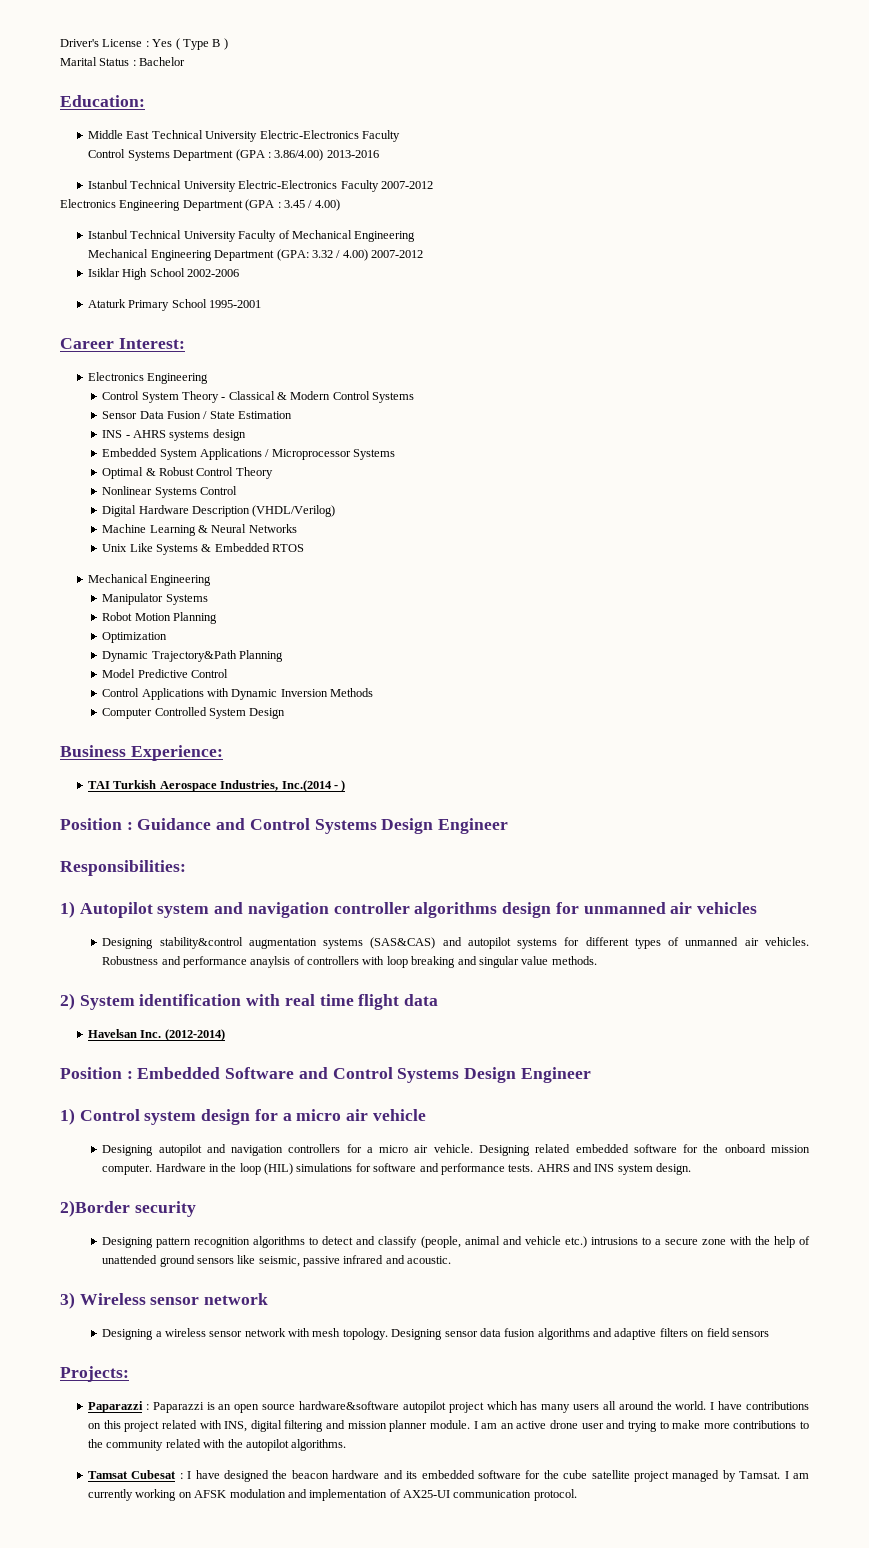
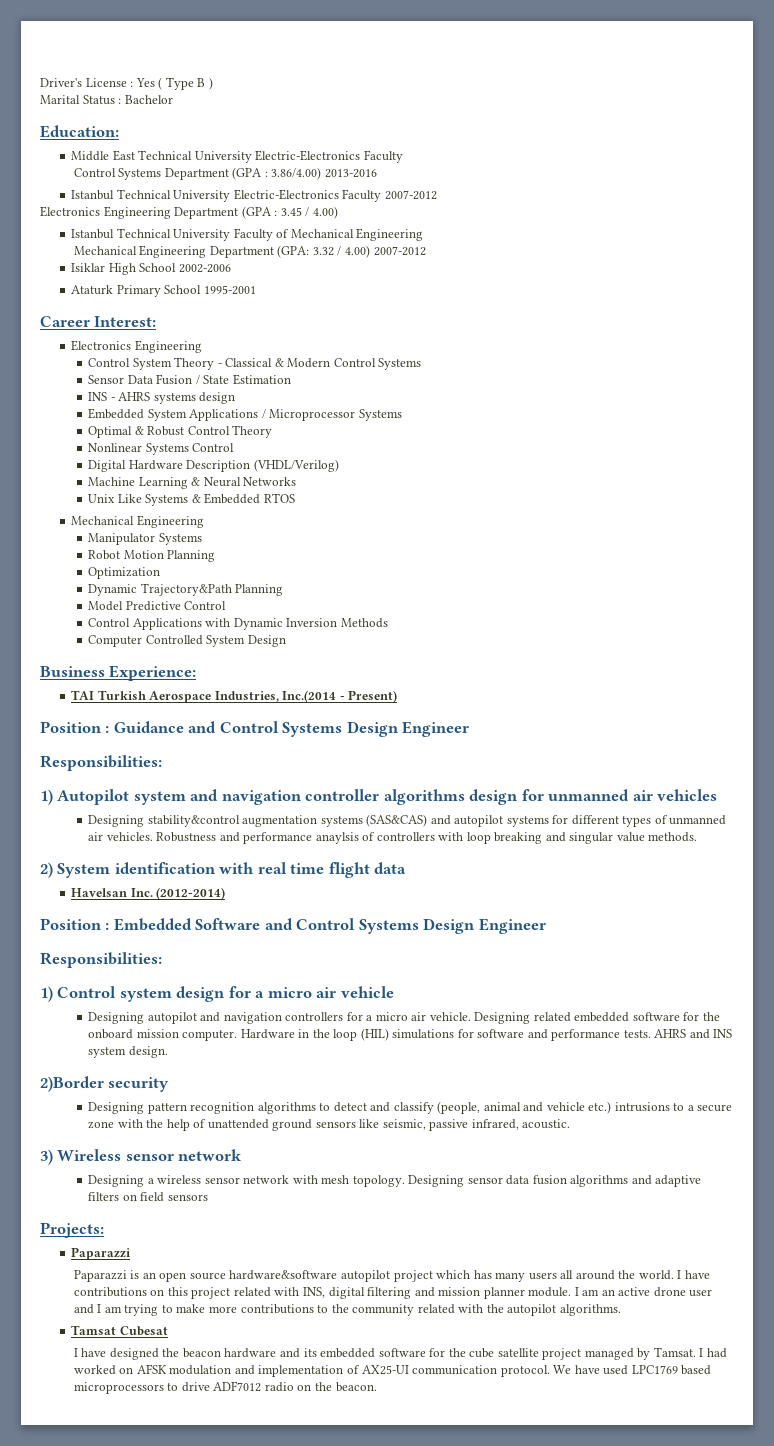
- TAI Turkish Aerospace Industries, Inc.(2014 - )
+ TAI Turkish Aerospace Industries, Inc.(2014 - Present)
  Position : Embedded Software and Control Systems Design Engineer
+ Responsibilities:
- Designing pattern recognition algorithms to detect and classify (people, animal and vehicle etc.) intrusions to a secure zone with the help of unattended ground sensors like seismic, passive infrared and acoustic.
+ Designing pattern recognition algorithms to detect and classify (people, animal and vehicle etc.) intrusions to a secure zone with the help of unattended ground sensors like seismic, passive infrared, acoustic.
  Projects:
- Paparazzi : Paparazzi is an open source hardware&software autopilot project which has many users all around the world.
+ Paparazzi
+ Paparazzi is an open source hardware&software autopilot project which has many users all around the world.
- I am an active drone user and trying to make more contributions to the community related with the autopilot algorithms.
+ I am an active drone user and I am trying to make more contributions to the community related with the autopilot algorithms.
- Tamsat Cubesat : I have designed the beacon hardware and its embedded software for the cube satellite project managed by Tamsat.
+ Tamsat Cubesat
+ I have designed the beacon hardware and its embedded software for the cube satellite project managed by Tamsat.
- I am currently working on AFSK modulation and implementation of AX25-UI communication protocol.
+ I had worked on AFSK modulation and implementation of AX25-UI communication protocol.
+ We have used LPC1769 based microprocessors to drive ADF7012 radio on the beacon.

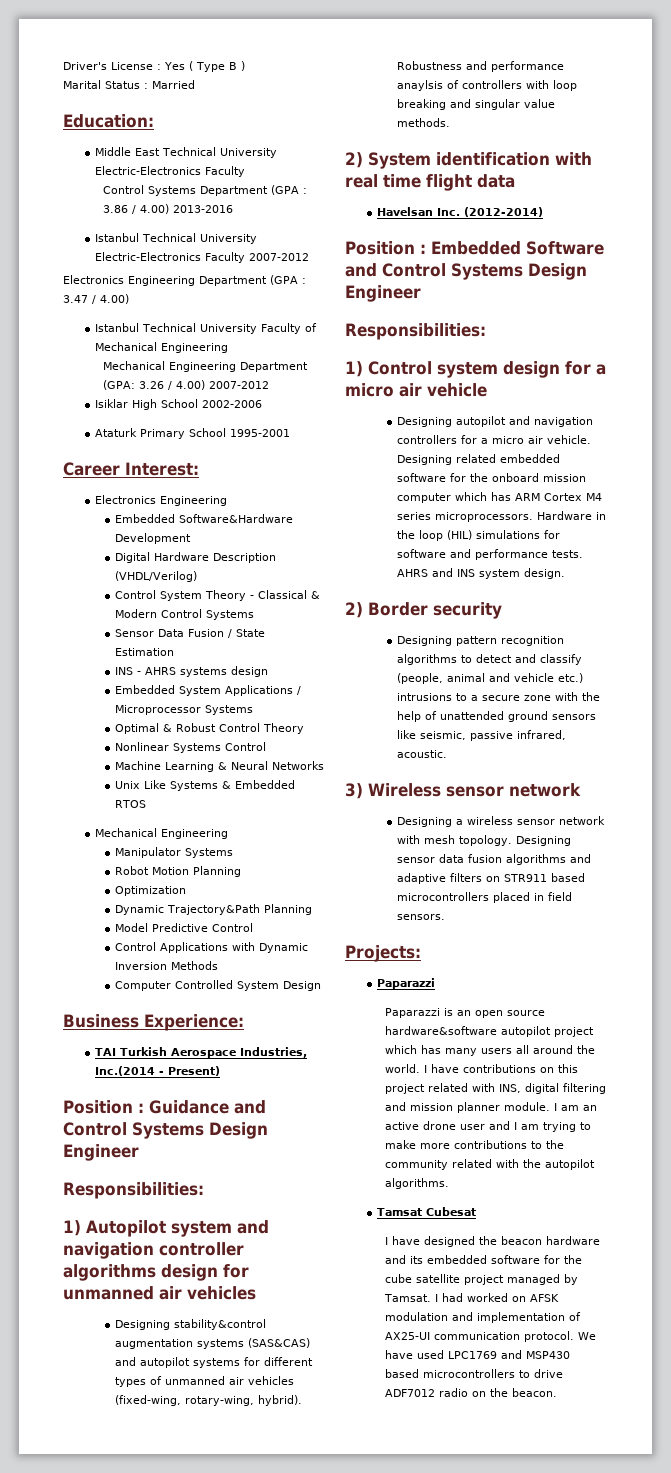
- Marital Status : Bachelor
+ Marital Status : Married
- Control Systems Department (GPA : 3.86/4.00) 2013-2016
+ Control Systems Department (GPA : 3.86 / 4.00) 2013-2016
- Electronics Engineering Department (GPA : 3.45 / 4.00)
+ Electronics Engineering Department (GPA : 3.47 / 4.00)
- Mechanical Engineering Department (GPA: 3.32 / 4.00) 2007-2012
+ Mechanical Engineering Department (GPA: 3.26 / 4.00) 2007-2012
+ Embedded Software&Hardware Development
+ Digital Hardware Description (VHDL/Verilog)
- Digital Hardware Description (VHDL/Verilog)
- Designing stability&control augmentation systems (SAS&CAS) and autopilot systems for different types of unmanned air vehicles.
+ Designing stability&control augmentation systems (SAS&CAS) and autopilot systems for different types of unmanned air vehicles (fixed-wing, rotary-wing, hybrid).
- Designing related embedded software for the onboard mission computer.
+ Designing related embedded software for the onboard mission computer which has ARM Cortex M4 series microprocessors.
- 2)Border security
+ 2) Border security
- Designing sensor data fusion algorithms and adaptive filters on field sensors
+ Designing sensor data fusion algorithms and adaptive filters on STR911 based microcontrollers placed in field sensors.
- We have used LPC1769 based microprocessors to drive ADF7012 radio on the beacon.
+ We have used LPC1769 and MSP430 based microcontrollers to drive ADF7012 radio on the beacon.

